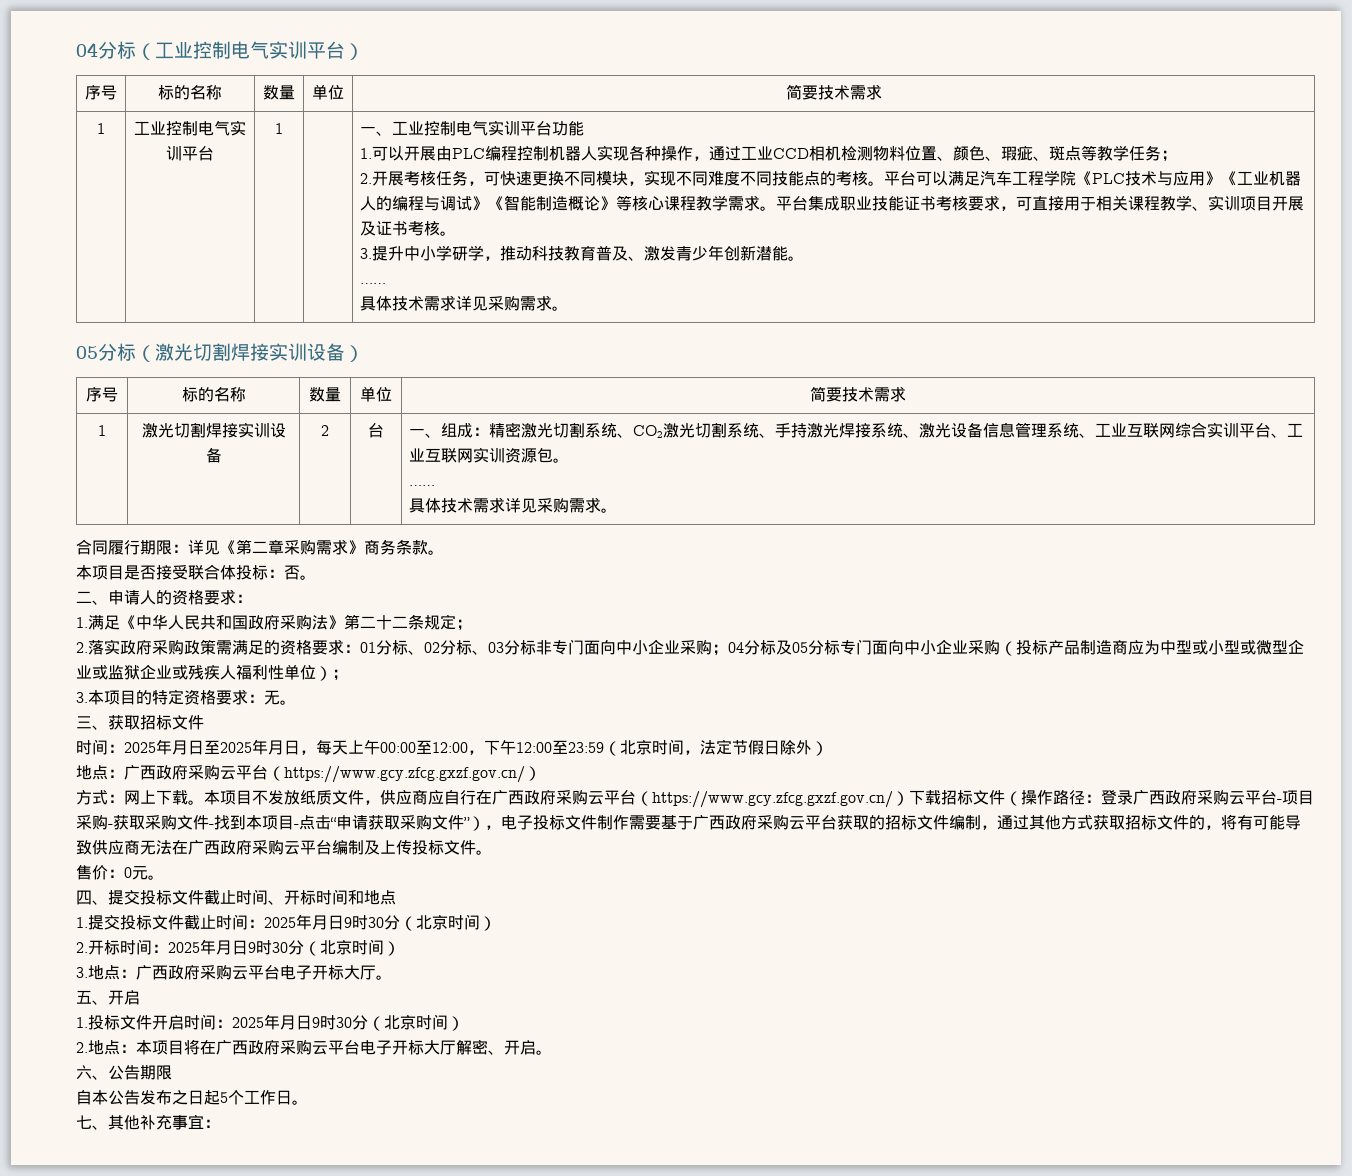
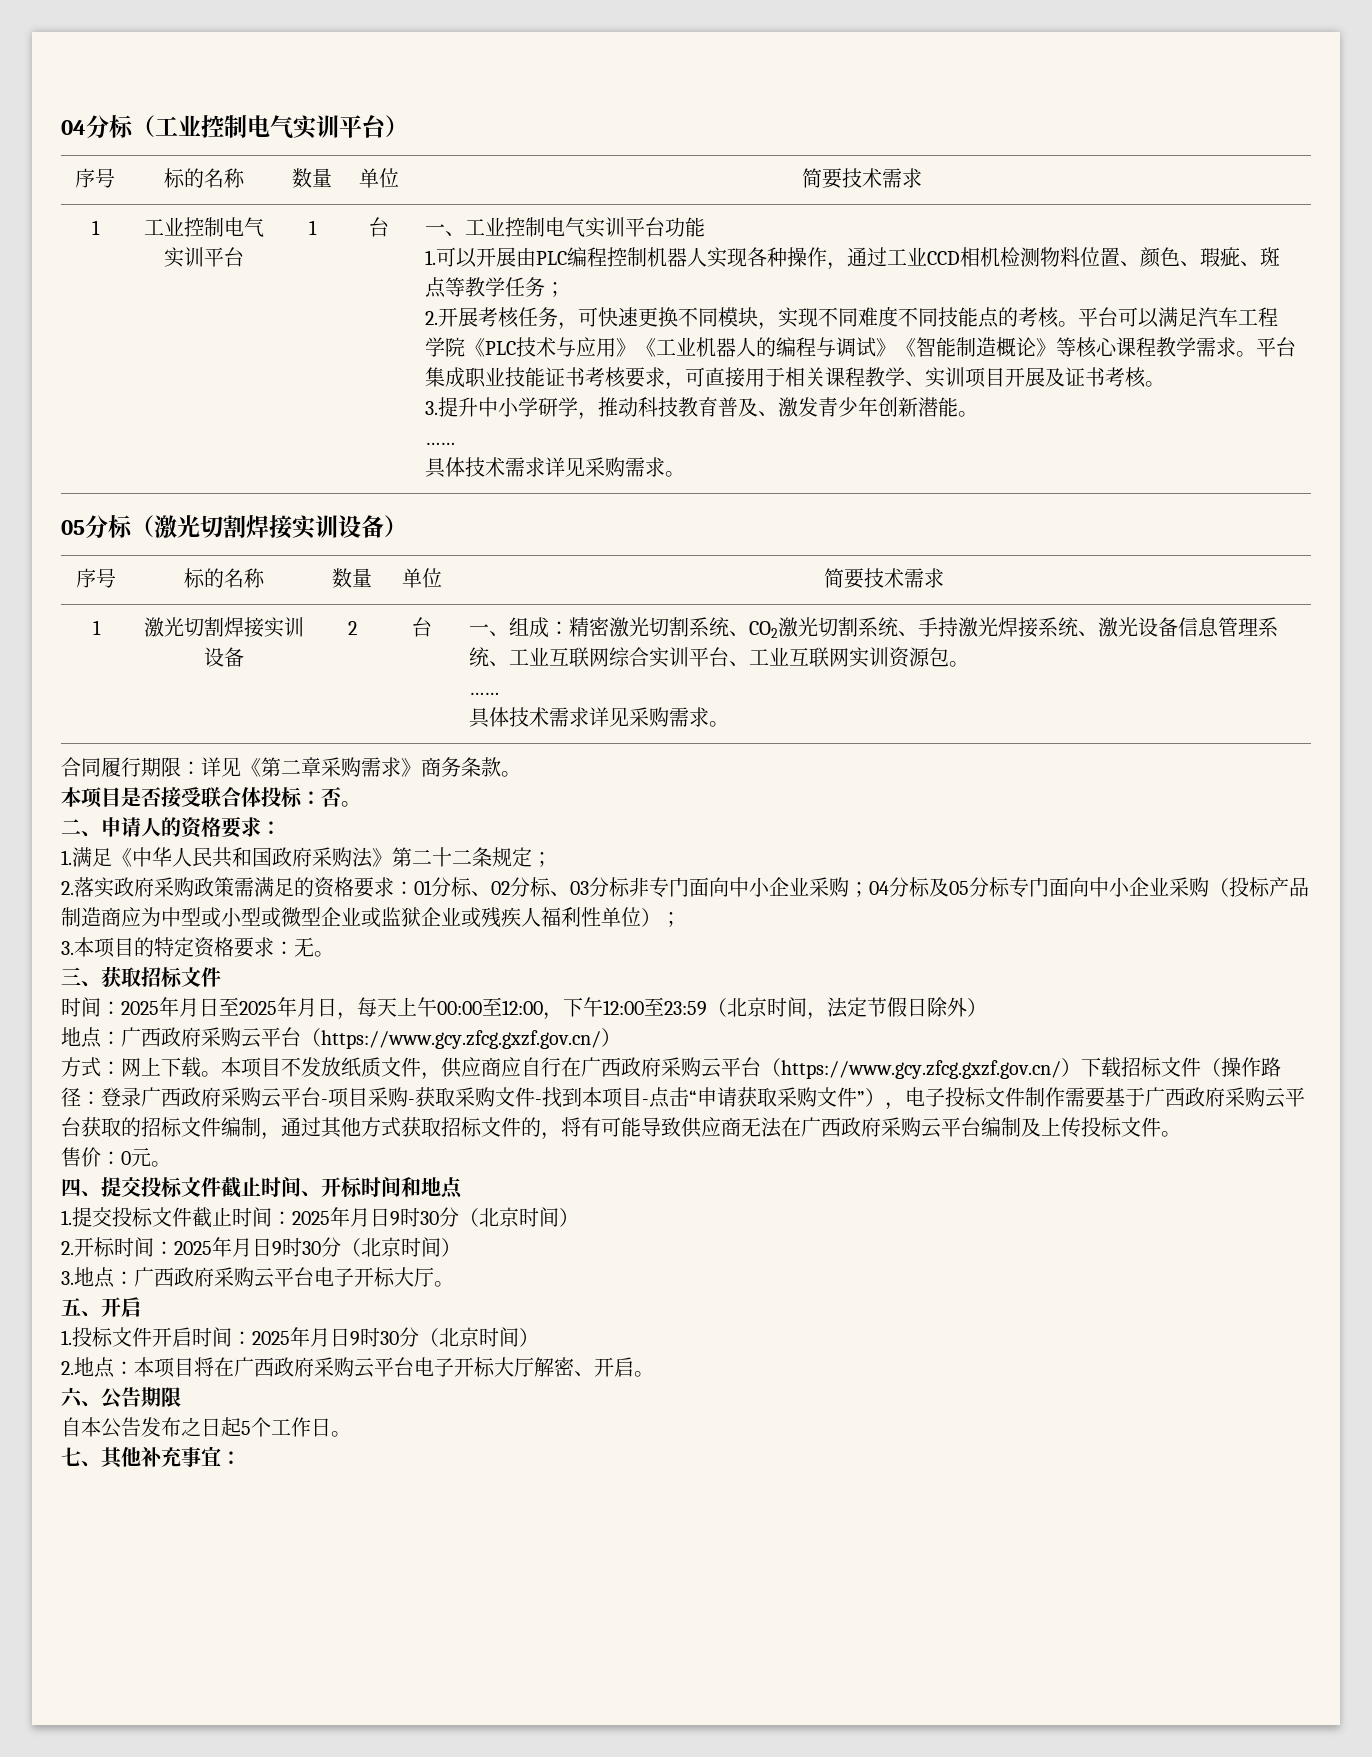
- 工业控制电气实训平台 | 1
+ 工业控制电气实训平台 | 1 | 台

